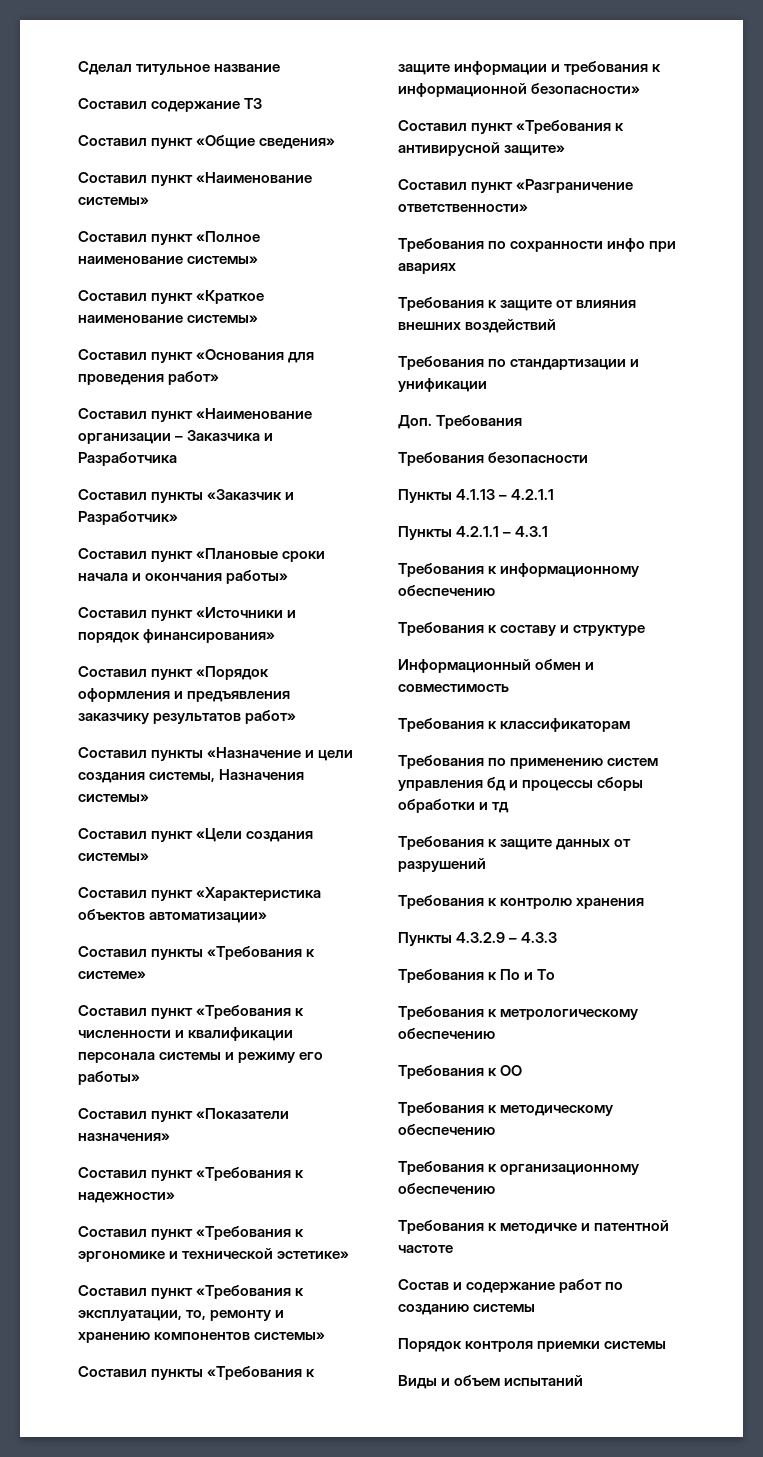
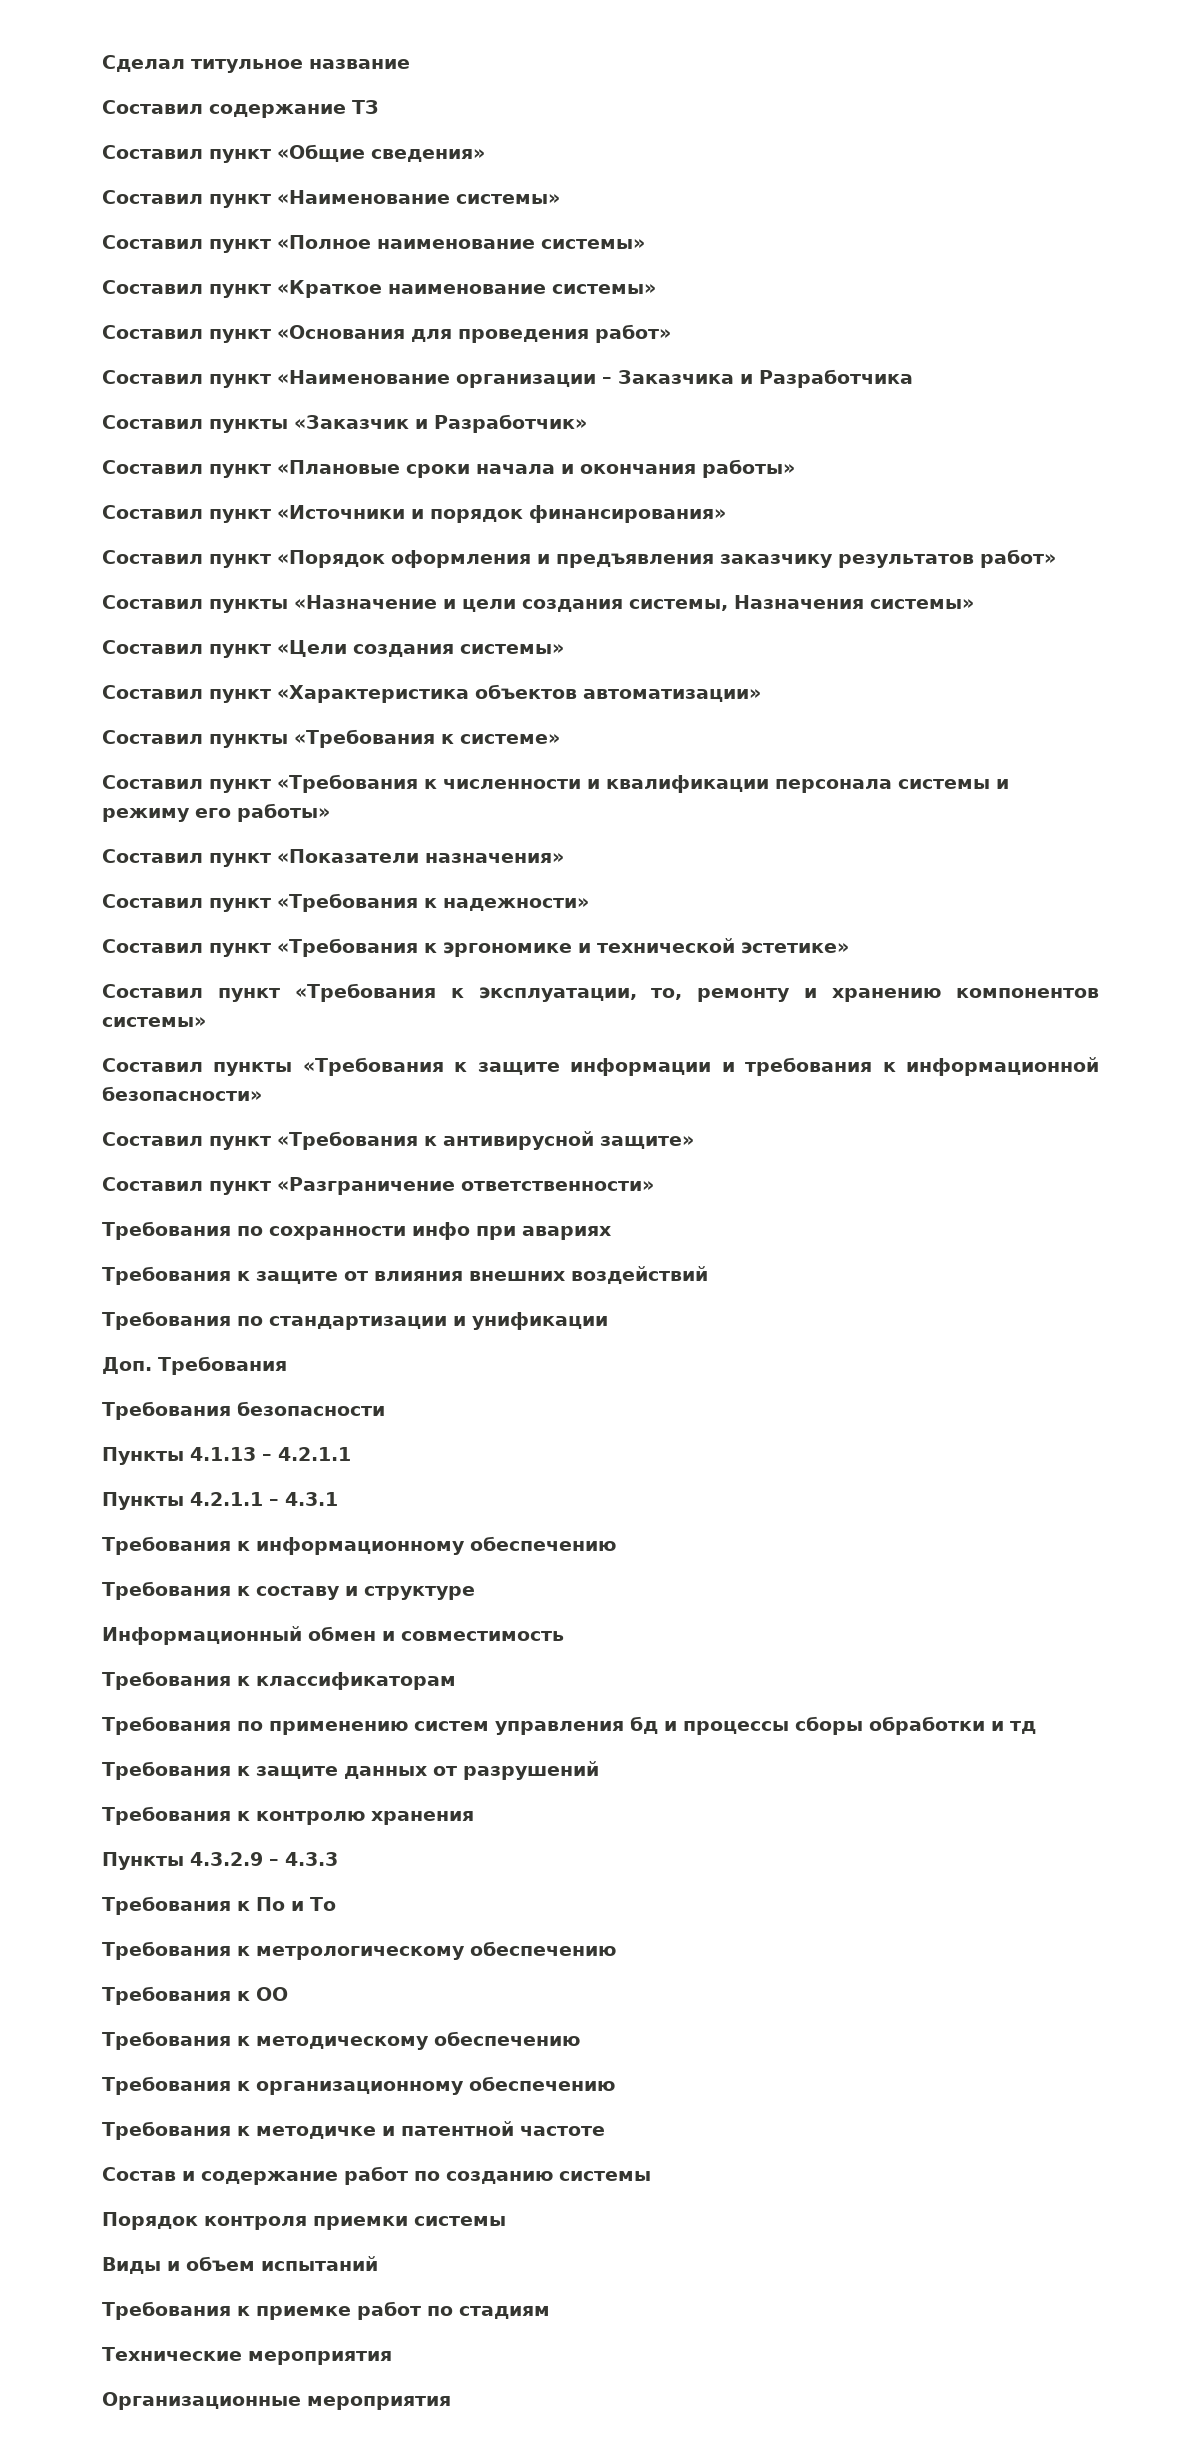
+ Требования к приемке работ по стадиям
+ Технические мероприятия
+ Организационные мероприятия

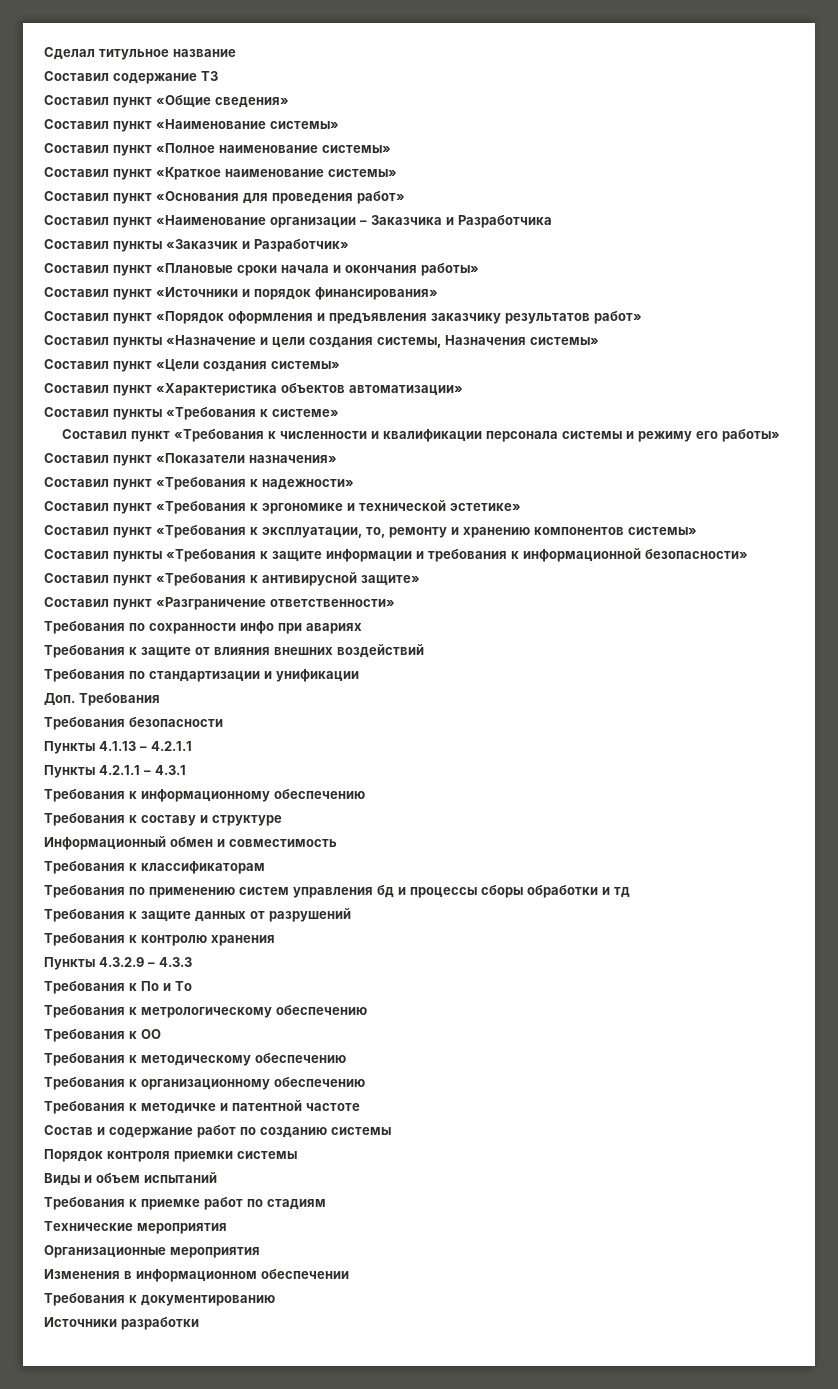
+ Изменения в информационном обеспечении
+ Требования к документированию
+ Источники разработки

